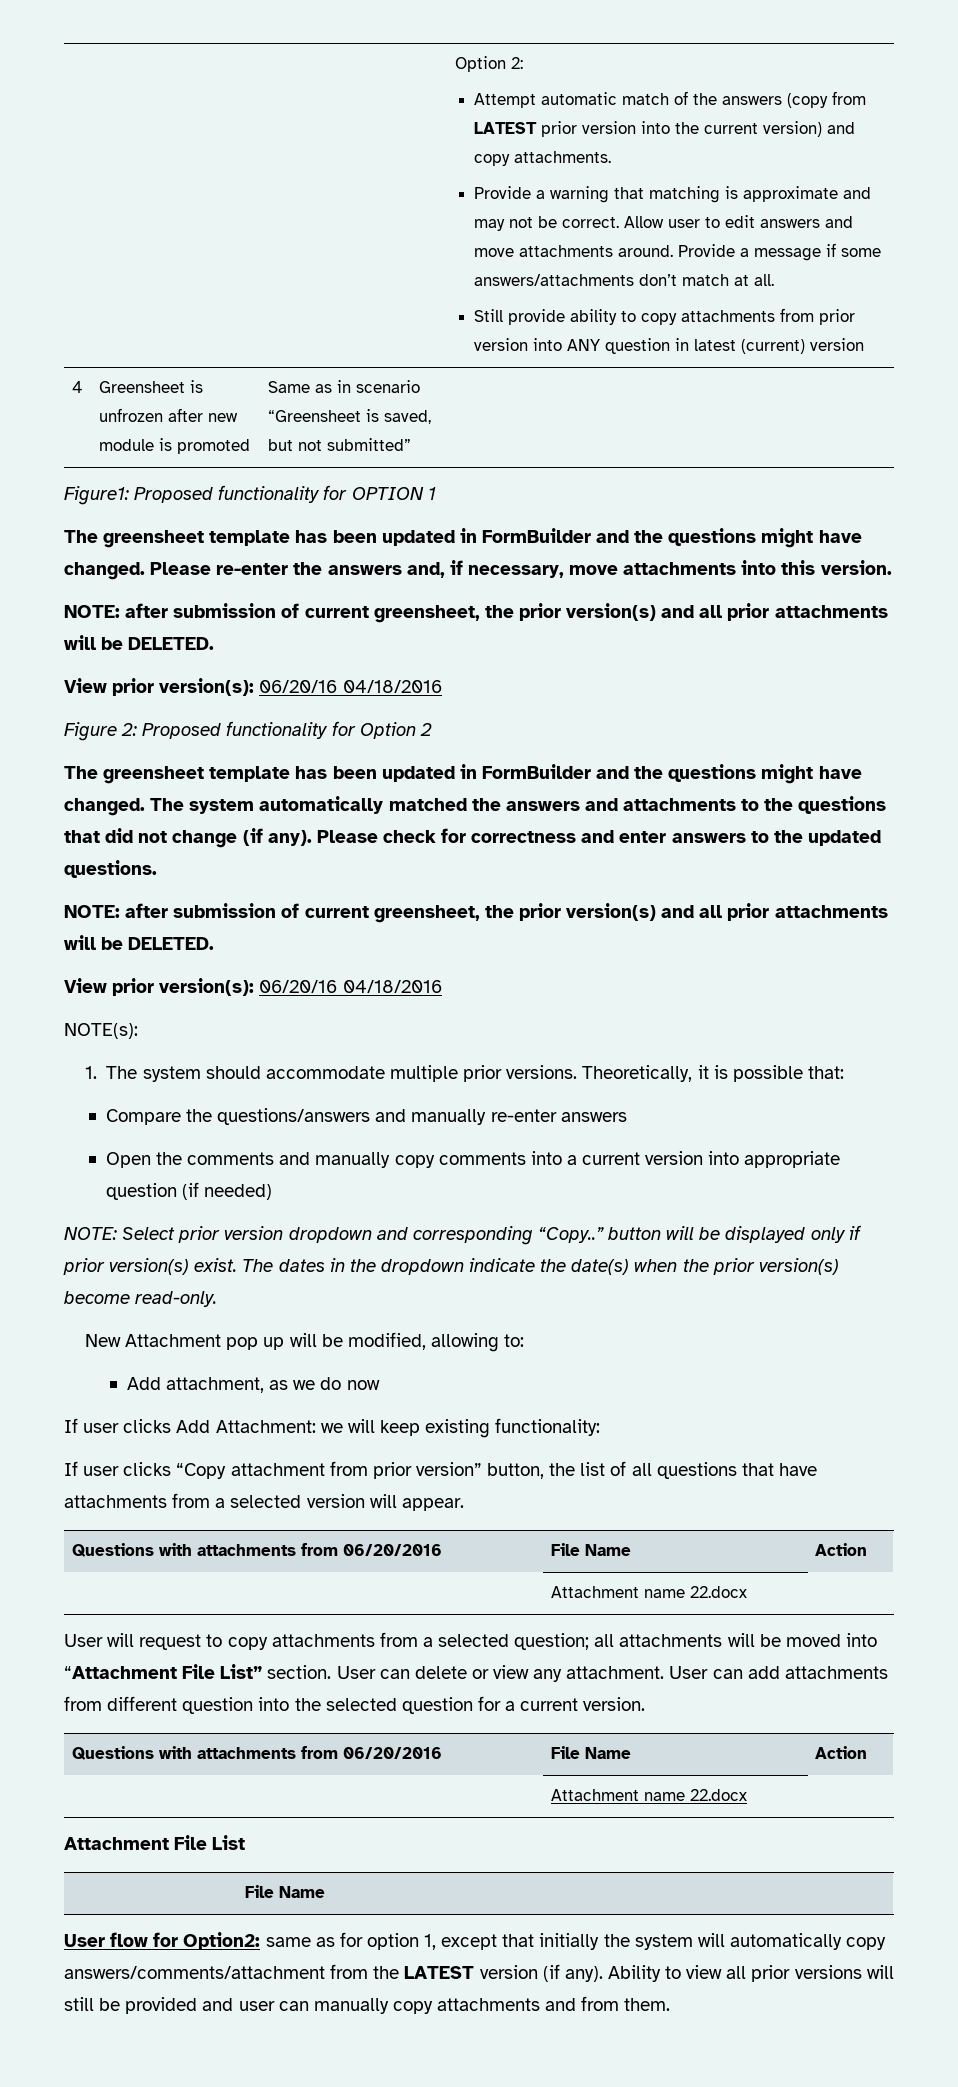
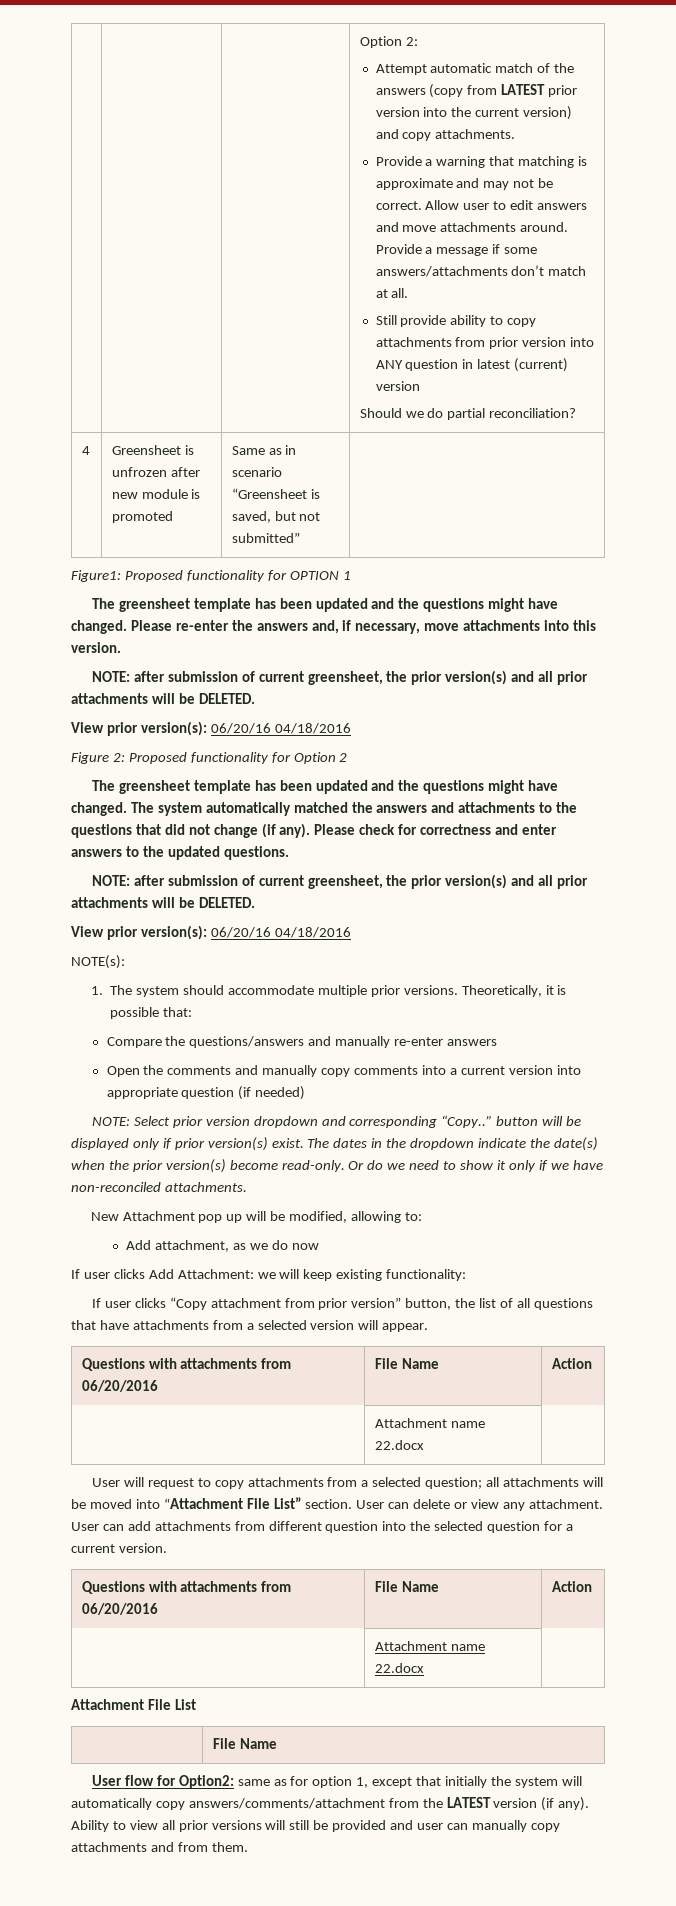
+ Should we do partial reconciliation?
  Figure1: Proposed functionality for OPTION 1
- The greensheet template has been updated in FormBuilder and the questions might have changed.
+ The greensheet template has been updated and the questions might have changed.
  Figure 2: Proposed functionality for Option 2
- The greensheet template has been updated in FormBuilder and the questions might have changed.
+ The greensheet template has been updated and the questions might have changed.
+ Or do we need to show it only if we have non-reconciled attachments.

